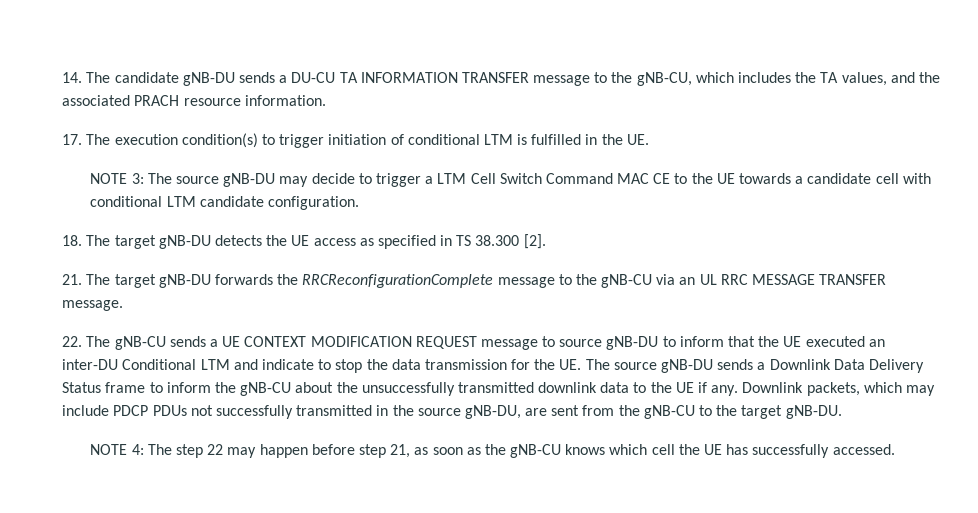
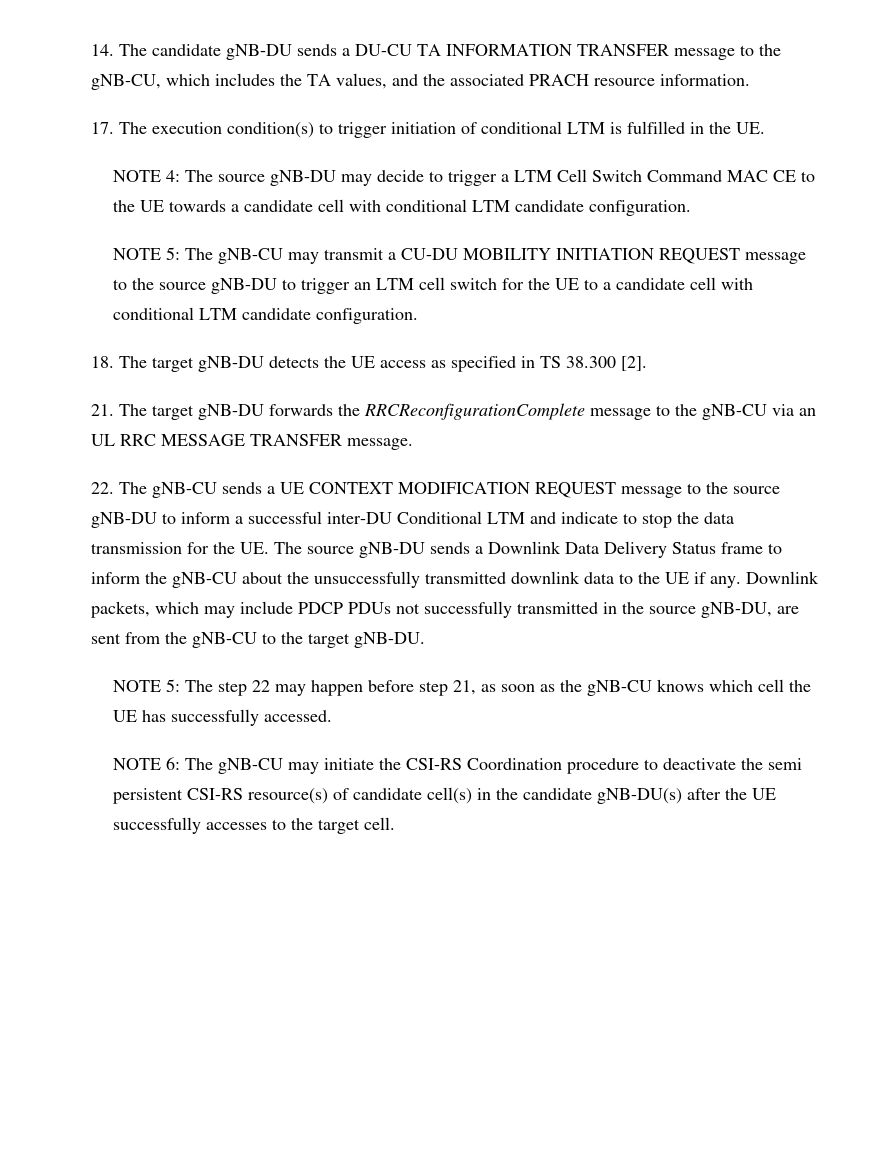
- NOTE 3: The source gNB-DU may decide to trigger a LTM Cell Switch Command MAC CE to the UE towards a candidate cell with conditional LTM candidate configuration.
+ NOTE 4: The source gNB-DU may decide to trigger a LTM Cell Switch Command MAC CE to the UE towards a candidate cell with conditional LTM candidate configuration.
+ NOTE 5: The gNB-CU may transmit a CU-DU MOBILITY INITIATION REQUEST message to the source gNB-DU to trigger an LTM cell switch for the UE to a candidate cell with conditional LTM candidate configuration.
- 22. The gNB-CU sends a UE CONTEXT MODIFICATION REQUEST message to source gNB-DU to inform that the UE executed an inter-DU Conditional LTM and indicate to stop the data transmission for the UE. The source gNB-DU sends a Downlink Data Delivery Status frame to inform the gNB-CU about the unsuccessfully transmitted downlink data to the UE if any.
+ 22. The gNB-CU sends a UE CONTEXT MODIFICATION REQUEST message to the source gNB-DU to inform a successful inter-DU Conditional LTM and indicate to stop the data transmission for the UE. The source gNB-DU sends a Downlink Data Delivery Status frame to inform the gNB-CU about the unsuccessfully transmitted downlink data to the UE if any.
- NOTE 4: The step 22 may happen before step 21, as soon as the gNB-CU knows which cell the UE has successfully accessed.
+ NOTE 5: The step 22 may happen before step 21, as soon as the gNB-CU knows which cell the UE has successfully accessed.
+ NOTE 6: The gNB-CU may initiate the CSI-RS Coordination procedure to deactivate the semi persistent CSI-RS resource(s) of candidate cell(s) in the candidate gNB-DU(s) after the UE successfully accesses to the target cell.

